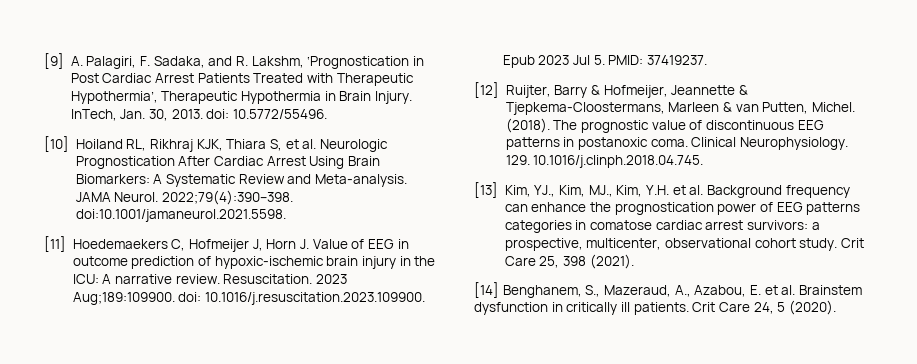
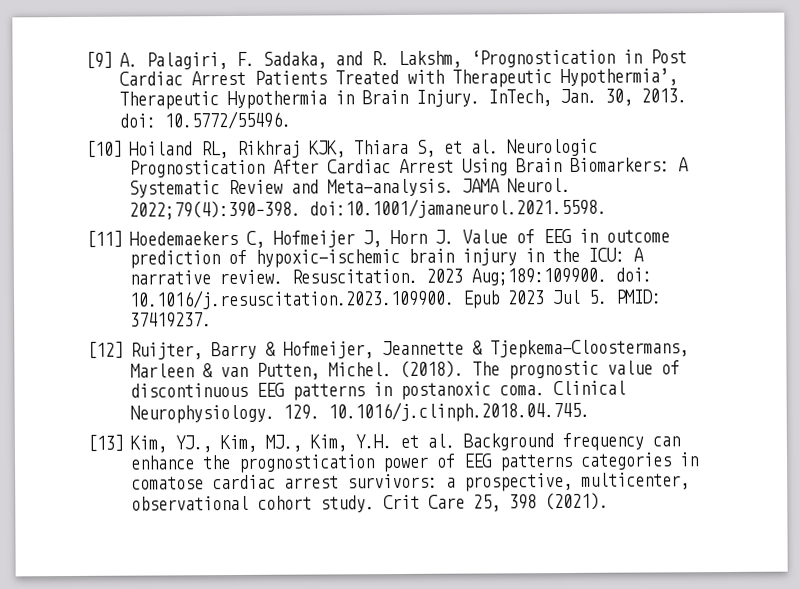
- [14] Benghanem, S., Mazeraud, A., Azabou, E. et al. Brainstem dysfunction in critically ill patients. Crit Care 24, 5 (2020).

